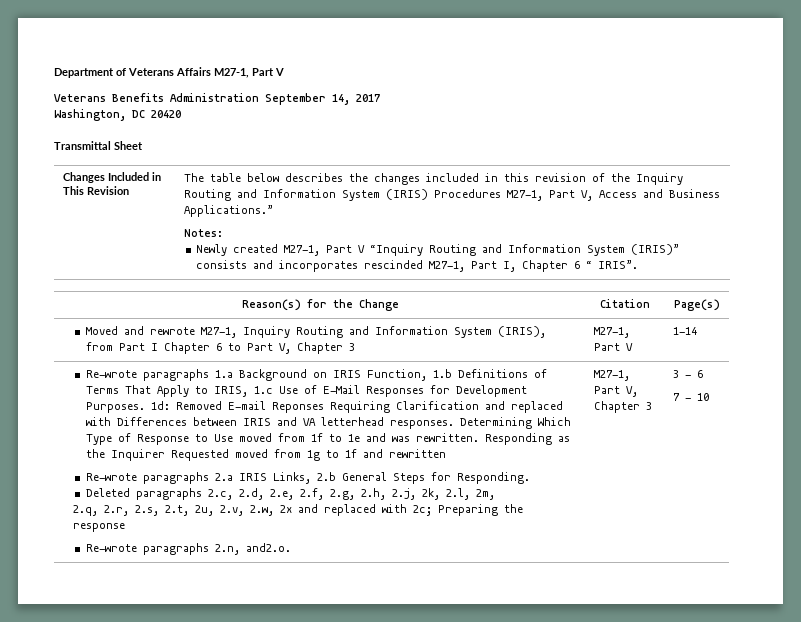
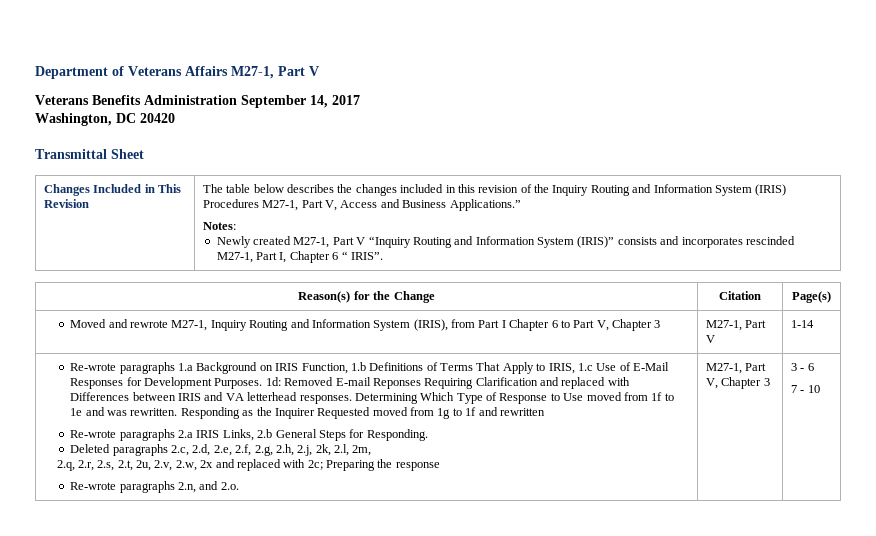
- Re-wrote paragraphs 2.n, and2.o.
+ Re-wrote paragraphs 2.n, and 2.o.

